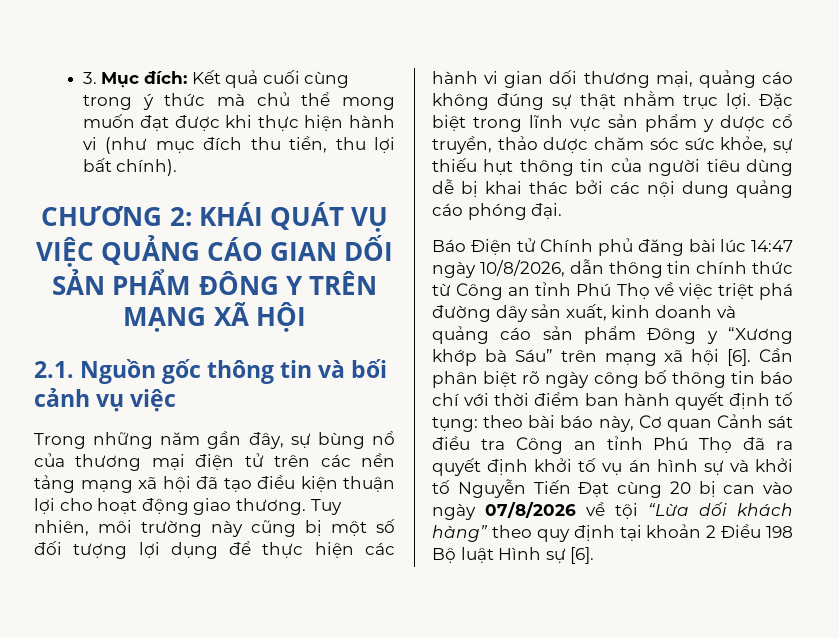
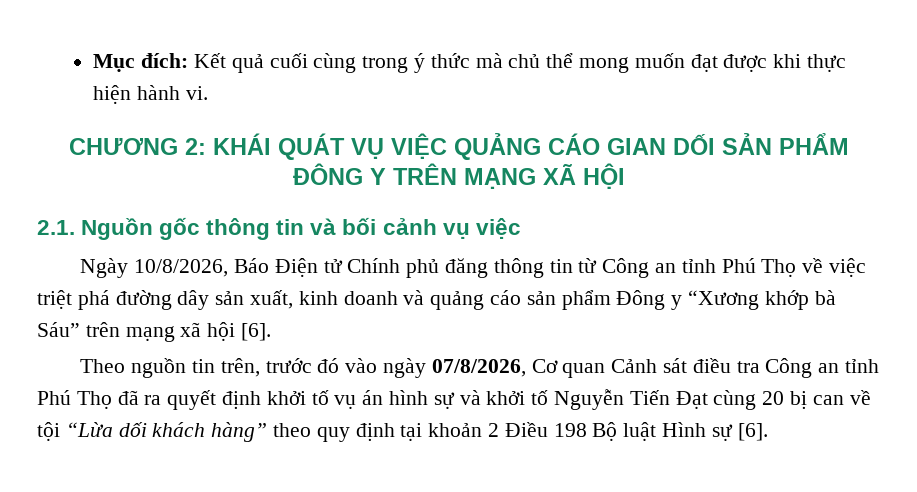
- 3. Mục đích: Kết quả cuối cùng trong ý thức mà chủ thể mong muốn đạt được khi thực hiện hành vi (như mục đích thu tiền, thu lợi bất chính).
+ Mục đích: Kết quả cuối cùng trong ý thức mà chủ thể mong muốn đạt được khi thực hiện hành vi.
- Trong những năm gần đây, sự bùng nổ của thương mại điện tử trên các nền tảng mạng xã hội đã tạo điều kiện thuận lợi cho hoạt động giao thương. Tuy nhiên, môi trường này cũng bị một số đối tượng lợi dụng để thực hiện các hành vi gian dối thương mại, quảng cáo không đúng sự thật nhằm trục lợi. Đặc biệt trong lĩnh vực sản phẩm y dược cổ truyền, thảo dược chăm sóc sức khỏe, sự thiếu hụt thông tin của người tiêu dùng dễ bị khai thác bởi các nội dung quảng cáo phóng đại.
- Báo Điện tử Chính phủ đăng bài lúc 14:47 ngày 10/8/2026, dẫn thông tin chính thức từ Công an tỉnh Phú Thọ về việc triệt phá đường dây sản xuất, kinh doanh và quảng cáo sản phẩm Đông y “Xương khớp bà Sáu” trên mạng xã hội [6]. Cần phân biệt rõ ngày công bố thông tin báo chí với thời điểm ban hành quyết định tố tụng: theo bài báo này, Cơ quan Cảnh sát điều tra Công an tỉnh Phú Thọ đã ra quyết định khởi tố vụ án hình sự và khởi tố Nguyễn Tiến Đạt cùng 20 bị can vào ngày 07/8/2026 về tội “Lừa dối khách hàng” theo quy định tại khoản 2 Điều 198 Bộ luật Hình sự [6].
+ Ngày 10/8/2026, Báo Điện tử Chính phủ đăng thông tin từ Công an tỉnh Phú Thọ về việc triệt phá đường dây sản xuất, kinh doanh và quảng cáo sản phẩm Đông y “Xương khớp bà Sáu” trên mạng xã hội [6].
+ Theo nguồn tin trên, trước đó vào ngày 07/8/2026, Cơ quan Cảnh sát điều tra Công an tỉnh Phú Thọ đã ra quyết định khởi tố vụ án hình sự và khởi tố Nguyễn Tiến Đạt cùng 20 bị can về tội “Lừa dối khách hàng” theo quy định tại khoản 2 Điều 198 Bộ luật Hình sự [6].

